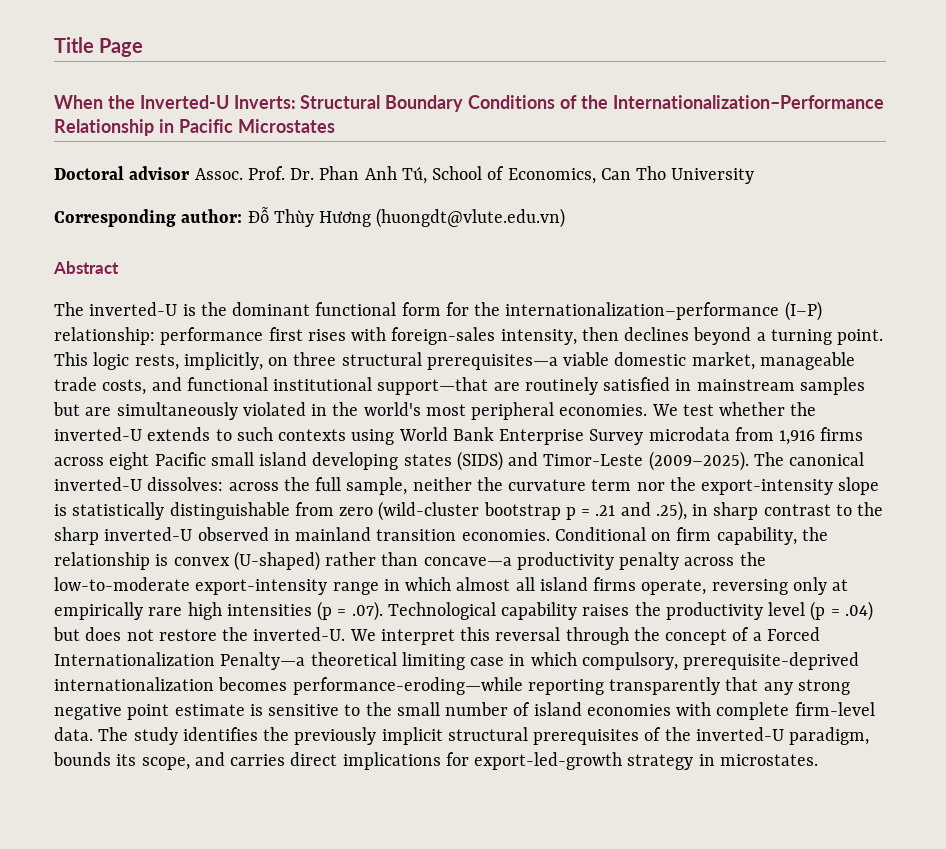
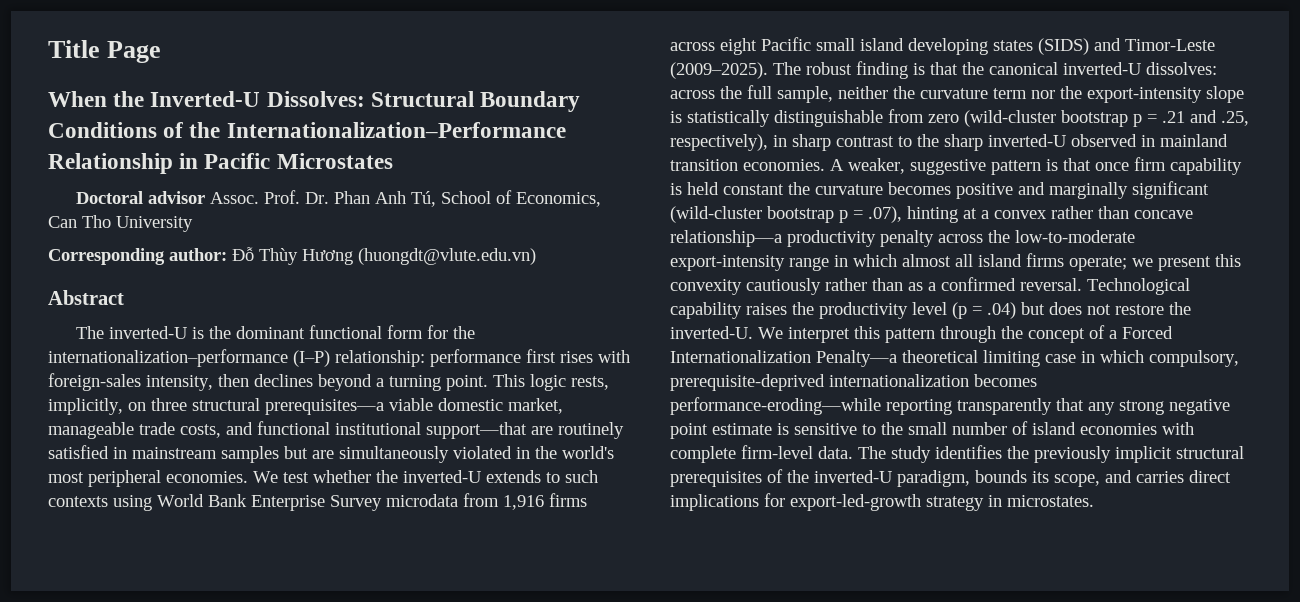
- When the Inverted-U Inverts: Structural Boundary Conditions of the Internationalization–Performance Relationship in Pacific Microstates
+ When the Inverted-U Dissolves: Structural Boundary Conditions of the Internationalization–Performance Relationship in Pacific Microstates
- The canonical inverted-U dissolves: across the full sample, neither the curvature term nor the export-intensity slope is statistically distinguishable from zero (wild-cluster bootstrap p = .21 and .25), in sharp contrast to the sharp inverted-U observed in mainland transition economies.
+ The robust finding is that the canonical inverted-U dissolves: across the full sample, neither the curvature term nor the export-intensity slope is statistically distinguishable from zero (wild-cluster bootstrap p = .21 and .25, respectively), in sharp contrast to the sharp inverted-U observed in mainland transition economies.
- Conditional on firm capability, the relationship is convex (U-shaped) rather than concave—a productivity penalty across the low-to-moderate export-intensity range in which almost all island firms operate, reversing only at empirically rare high intensities (p = .07). Technological capability raises the productivity level (p = .04) but does not restore the inverted-U.
+ A weaker, suggestive pattern is that once firm capability is held constant the curvature becomes positive and marginally significant (wild-cluster bootstrap p = .07), hinting at a convex rather than concave relationship—a productivity penalty across the low-to-moderate export-intensity range in which almost all island firms operate; we present this convexity cautiously rather than as a confirmed reversal. Technological capability raises the productivity level (p = .04) but does not restore the inverted-U.
- We interpret this reversal through the concept of a Forced Internationalization Penalty—a theoretical limiting case in which compulsory, prerequisite-deprived internationalization becomes performance-eroding—while reporting transparently that any strong negative point estimate is sensitive to the small number of island economies with complete firm-level data.
+ We interpret this pattern through the concept of a Forced Internationalization Penalty—a theoretical limiting case in which compulsory, prerequisite-deprived internationalization becomes performance-eroding—while reporting transparently that any strong negative point estimate is sensitive to the small number of island economies with complete firm-level data.

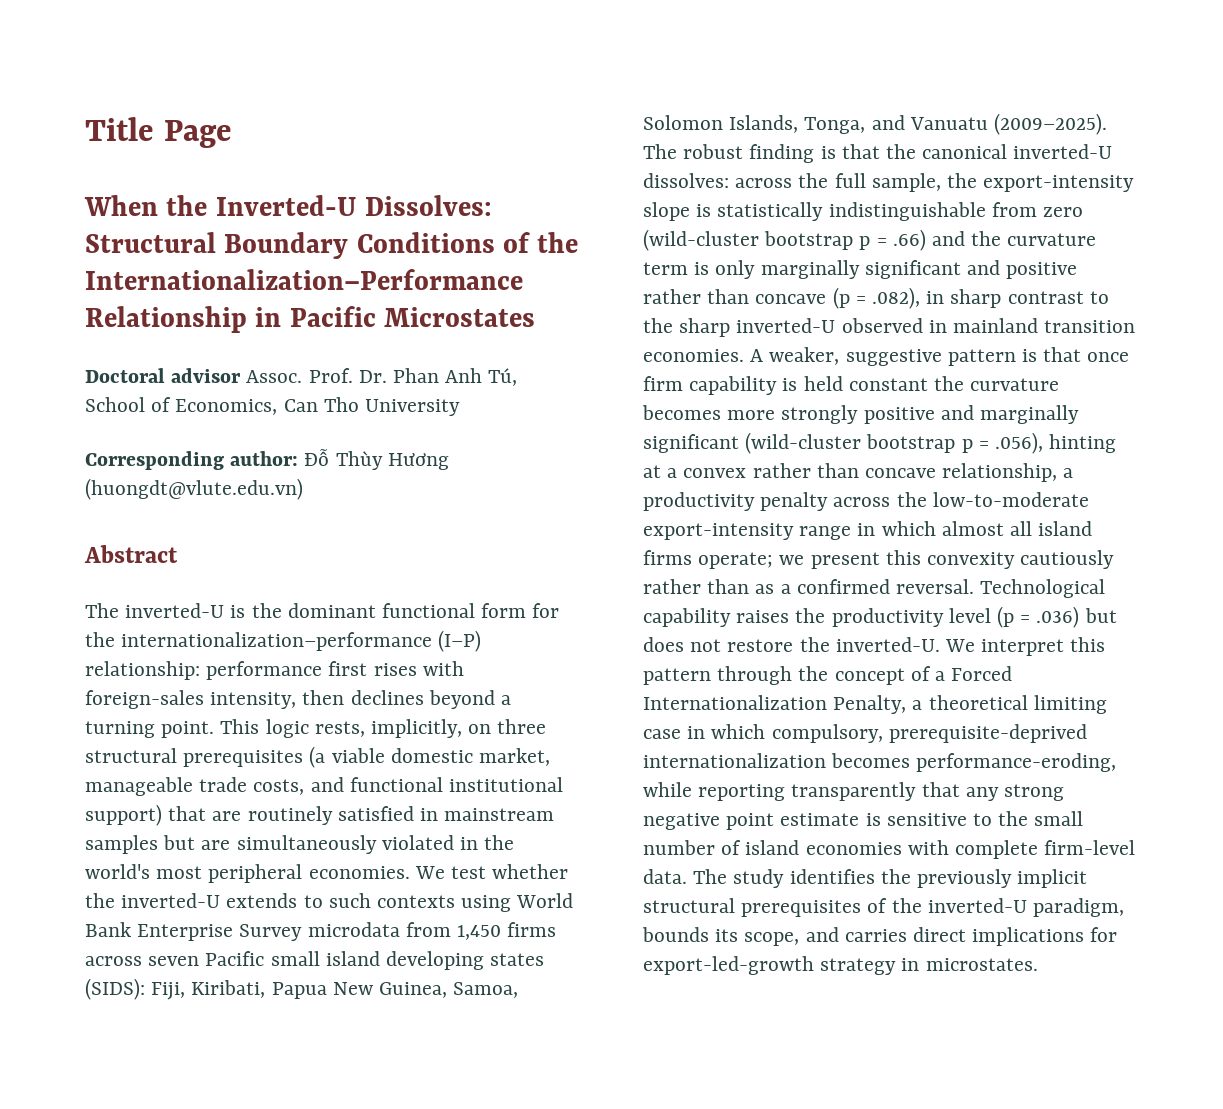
- This logic rests, implicitly, on three structural prerequisites—a viable domestic market, manageable trade costs, and functional institutional support—that are routinely satisfied in mainstream samples but are simultaneously violated in the world's most peripheral economies.
+ This logic rests, implicitly, on three structural prerequisites (a viable domestic market, manageable trade costs, and functional institutional support) that are routinely satisfied in mainstream samples but are simultaneously violated in the world's most peripheral economies.
- We test whether the inverted-U extends to such contexts using World Bank Enterprise Survey microdata from 1,916 firms across eight Pacific small island developing states (SIDS) and Timor-Leste (2009–2025).
+ We test whether the inverted-U extends to such contexts using World Bank Enterprise Survey microdata from 1,450 firms across seven Pacific small island developing states (SIDS): Fiji, Kiribati, Papua New Guinea, Samoa, Solomon Islands, Tonga, and Vanuatu (2009–2025).
- The robust finding is that the canonical inverted-U dissolves: across the full sample, neither the curvature term nor the export-intensity slope is statistically distinguishable from zero (wild-cluster bootstrap p = .21 and .25, respectively), in sharp contrast to the sharp inverted-U observed in mainland transition economies.
+ The robust finding is that the canonical inverted-U dissolves: across the full sample, the export-intensity slope is statistically indistinguishable from zero (wild-cluster bootstrap p = .66) and the curvature term is only marginally significant and positive rather than concave (p = .082), in sharp contrast to the sharp inverted-U observed in mainland transition economies.
- A weaker, suggestive pattern is that once firm capability is held constant the curvature becomes positive and marginally significant (wild-cluster bootstrap p = .07), hinting at a convex rather than concave relationship—a productivity penalty across the low-to-moderate export-intensity range in which almost all island firms operate; we present this convexity cautiously rather than as a confirmed reversal.
+ A weaker, suggestive pattern is that once firm capability is held constant the curvature becomes more strongly positive and marginally significant (wild-cluster bootstrap p = .056), hinting at a convex rather than concave relationship, a productivity penalty across the low-to-moderate export-intensity range in which almost all island firms operate; we present this convexity cautiously rather than as a confirmed reversal.
- Technological capability raises the productivity level (p = .04) but does not restore the inverted-U.
+ Technological capability raises the productivity level (p = .036) but does not restore the inverted-U.
- We interpret this pattern through the concept of a Forced Internationalization Penalty—a theoretical limiting case in which compulsory, prerequisite-deprived internationalization becomes performance-eroding—while reporting transparently that any strong negative point estimate is sensitive to the small number of island economies with complete firm-level data.
+ We interpret this pattern through the concept of a Forced Internationalization Penalty, a theoretical limiting case in which compulsory, prerequisite-deprived internationalization becomes performance-eroding, while reporting transparently that any strong negative point estimate is sensitive to the small number of island economies with complete firm-level data.

